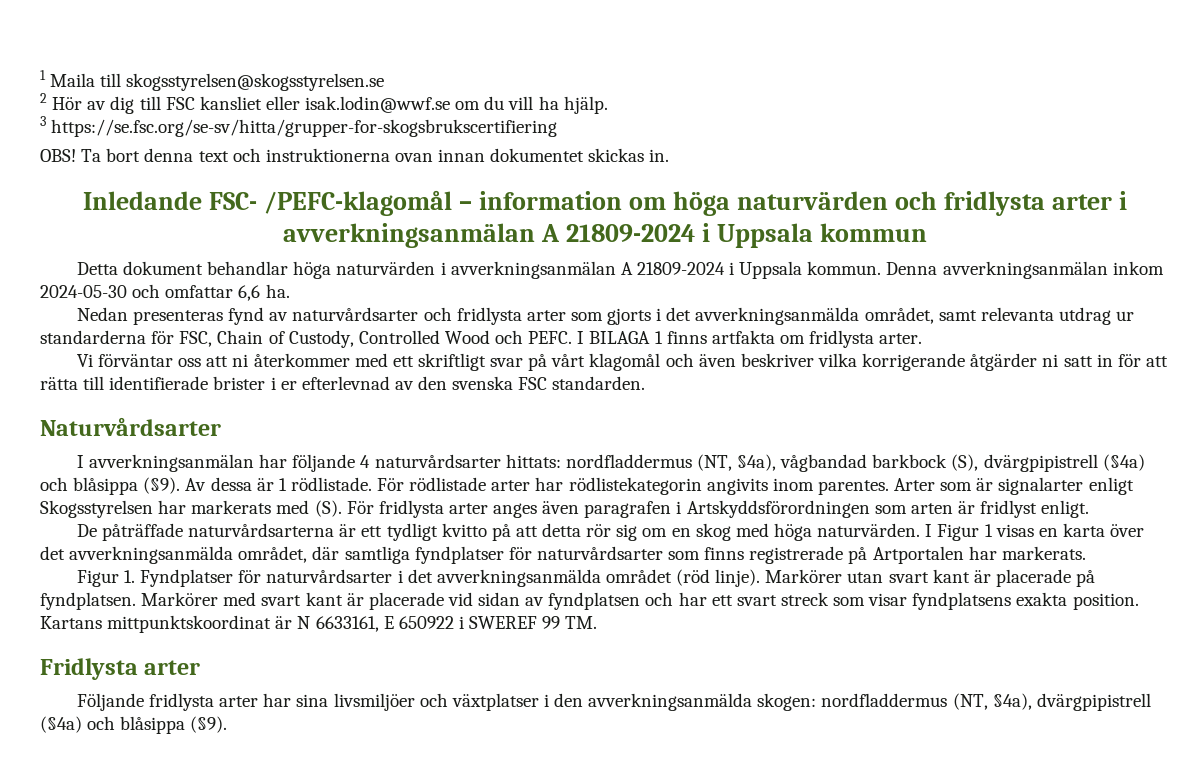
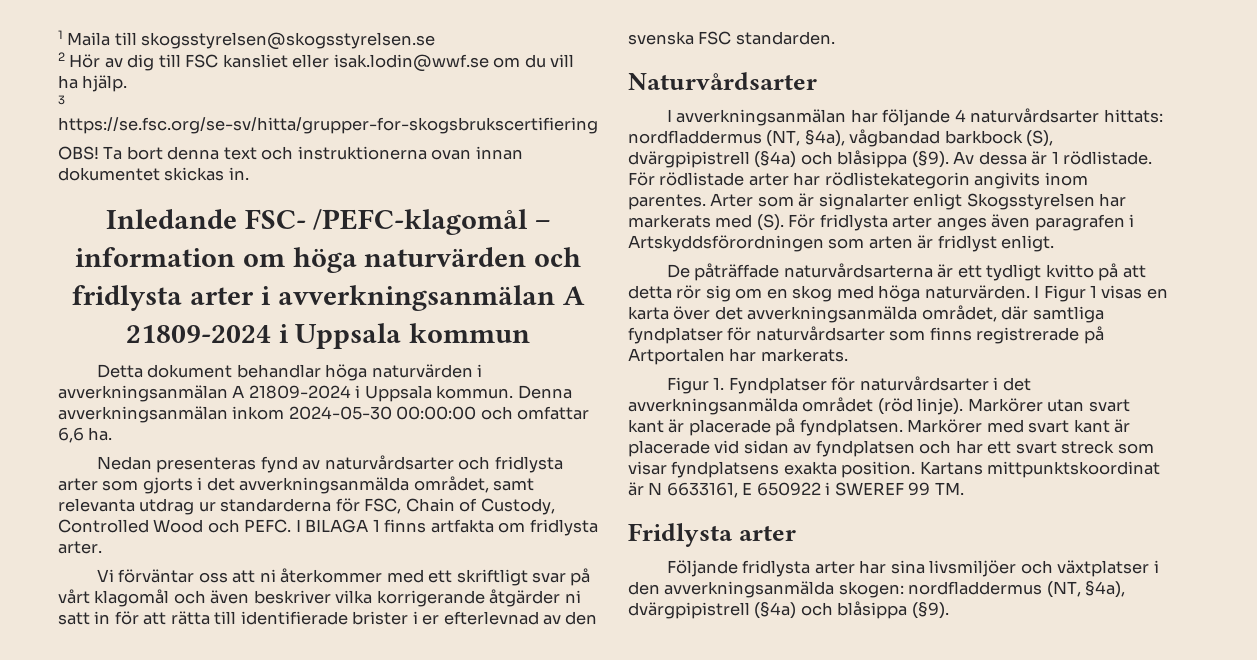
- Denna avverkningsanmälan inkom 2024-05-30 och omfattar 6,6 ha.
+ Denna avverkningsanmälan inkom 2024-05-30 00:00:00 och omfattar 6,6 ha.

